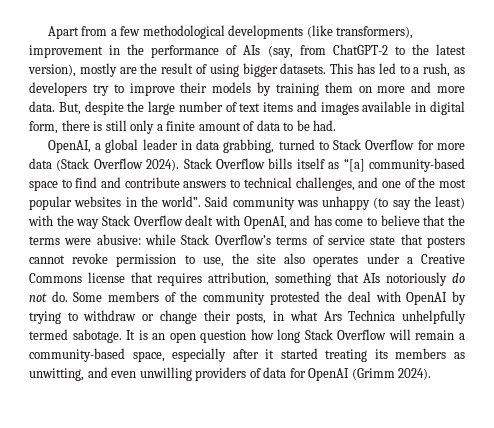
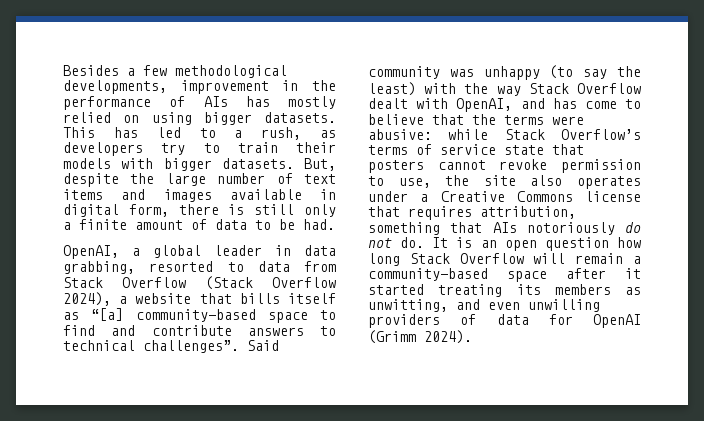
- Apart from a few methodological developments (like transformers), improvement in the performance of AIs (say, from ChatGPT-2 to the latest version), mostly are the result of using bigger datasets.
+ Besides a few methodological developments, improvement in the performance of AIs has mostly relied on using bigger datasets.
- This has led to a rush, as developers try to improve their models by training them on more and more data.
+ This has led to a rush, as developers try to train their models with bigger datasets.
- OpenAI, a global leader in data grabbing, turned to Stack Overflow for more data (Stack Overflow 2024). Stack Overflow bills itself as “[a] community-based space to find and contribute answers to technical challenges, and one of the most popular websites in the world”.
+ OpenAI, a global leader in data grabbing, resorted to data from Stack Overflow (Stack Overflow 2024), a website that bills itself as “[a] community-based space to find and contribute answers to technical challenges”.
- Some members of the community protested the deal with OpenAI by trying to withdraw or change their posts, in what Ars Technica unhelpfully termed sabotage.
- It is an open question how long Stack Overflow will remain a community-based space, especially after it started treating its members as unwitting, and even unwilling providers of data for OpenAI (Grimm 2024).
+ It is an open question how long Stack Overflow will remain a community-based space after it started treating its members as unwitting, and even unwilling providers of data for OpenAI (Grimm 2024).

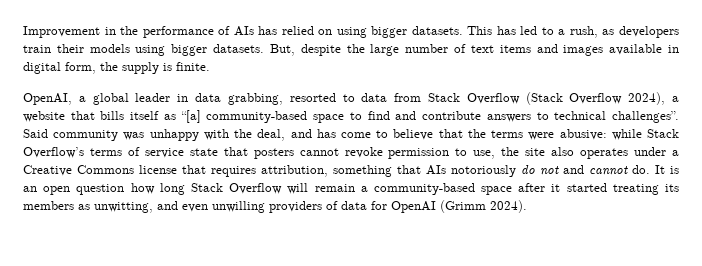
- Besides a few methodological developments, improvement in the performance of AIs has mostly relied on using bigger datasets.
+ Improvement in the performance of AIs has relied on using bigger datasets.
- This has led to a rush, as developers try to train their models with bigger datasets.
+ This has led to a rush, as developers train their models using bigger datasets.
- But, despite the large number of text items and images available in digital form, there is still only a finite amount of data to be had.
+ But, despite the large number of text items and images available in digital form, the supply is finite.
- Said community was unhappy (to say the least) with the way Stack Overflow dealt with OpenAI, and has come to believe that the terms were abusive: while Stack Overflow’s terms of service state that posters cannot revoke permission to use, the site also operates under a Creative Commons license that requires attribution, something that AIs notoriously do not do.
+ Said community was unhappy with the deal, and has come to believe that the terms were abusive: while Stack Overflow’s terms of service state that posters cannot revoke permission to use, the site also operates under a Creative Commons license that requires attribution, something that AIs notoriously do not and cannot do.

